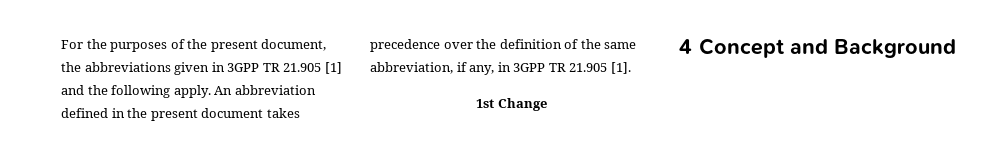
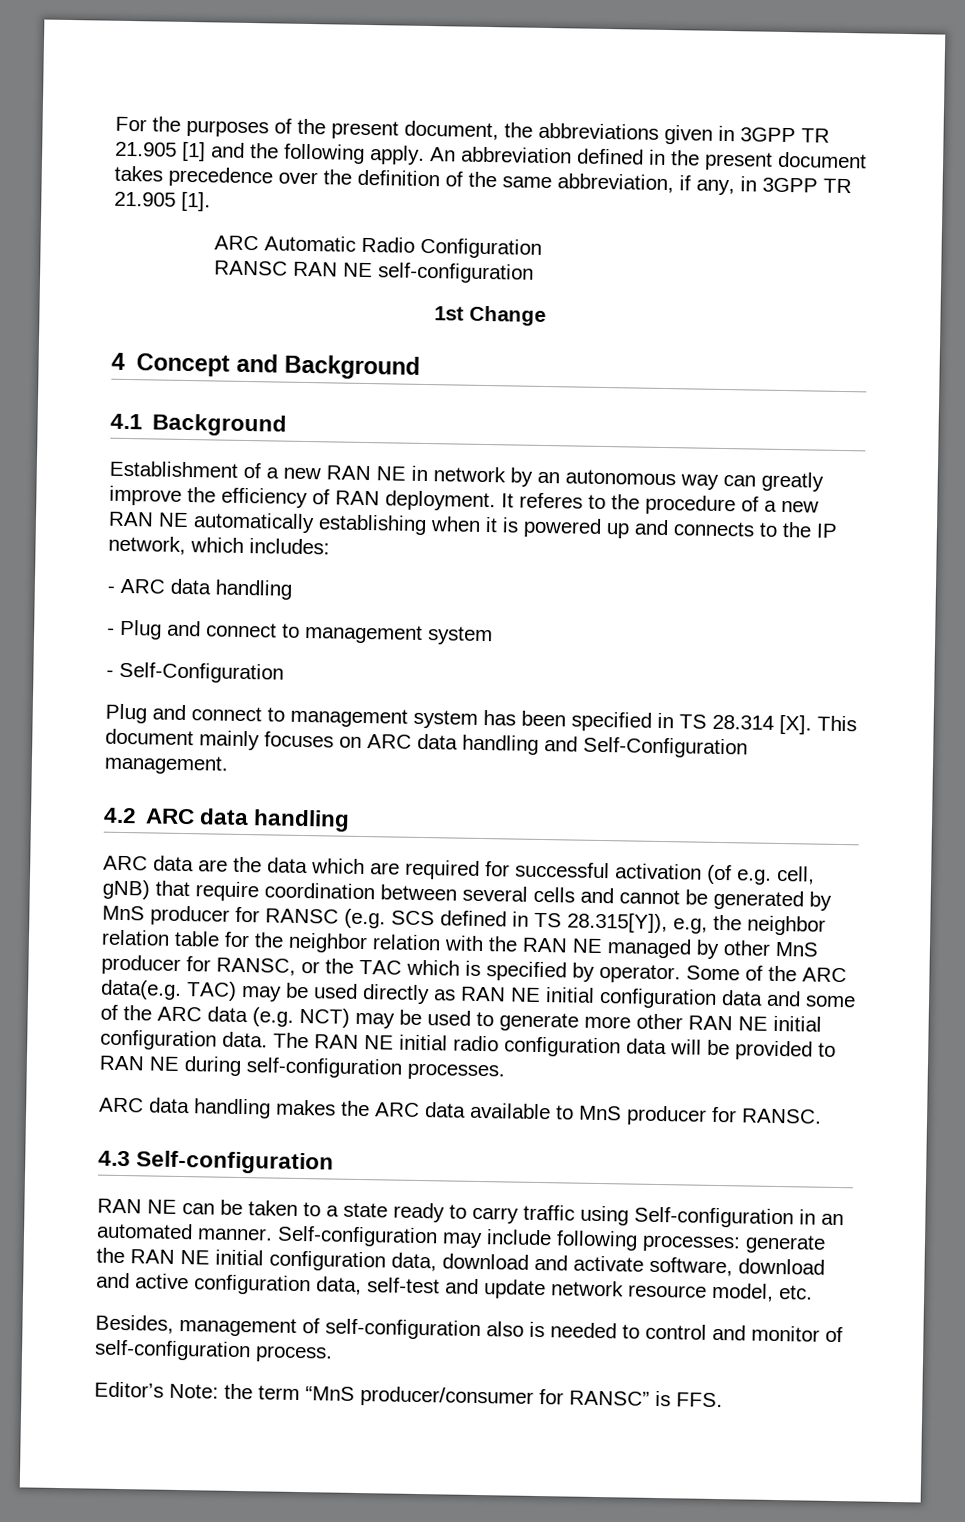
+ ARC Automatic Radio Configuration
+ RANSC RAN NE self-configuration
+ 4.1 Background
+ Establishment of a new RAN NE in network by an autonomous way can greatly improve the efficiency of RAN deployment. It referes to the procedure of a new RAN NE automatically establishing when it is powered up and connects to the IP network, which includes:
+ - ARC data handling
+ - Plug and connect to management system
+ - Self-Configuration
+ Plug and connect to management system has been specified in TS 28.314 [X]. This document mainly focuses on ARC data handling and Self-Configuration management.
+ 4.2 ARC data handling
+ ARC data are the data which are required for successful activation (of e.g. cell, gNB) that require coordination between several cells and cannot be generated by MnS producer for RANSC (e.g. SCS defined in TS 28.315[Y]), e.g, the neighbor relation table for the neighbor relation with the RAN NE managed by other MnS producer for RANSC, or the TAC which is specified by operator. Some of the ARC data(e.g. TAC) may be used directly as RAN NE initial configuration data and some of the ARC data (e.g. NCT) may be used to generate more other RAN NE initial configuration data. The RAN NE initial radio configuration data will be provided to RAN NE during self-configuration processes.
+ ARC data handling makes the ARC data available to MnS producer for RANSC.
+ 4.3 Self-configuration
+ RAN NE can be taken to a state ready to carry traffic using Self-configuration in an automated manner. Self-configuration may include following processes: generate the RAN NE initial configuration data, download and activate software, download and active configuration data, self-test and update network resource model, etc.
+ Besides, management of self-configuration also is needed to control and monitor of self-configuration process.
+ Editor’s Note: the term “MnS producer/consumer for RANSC” is FFS.

